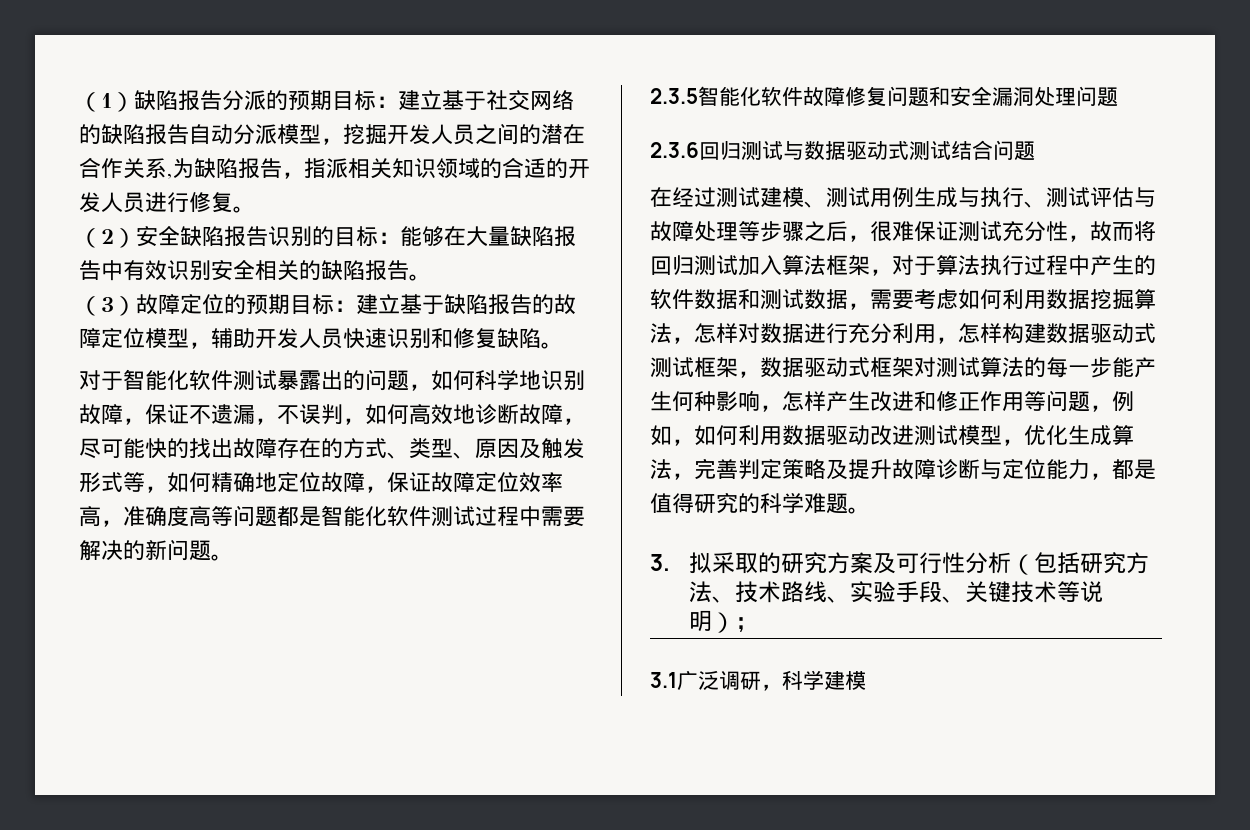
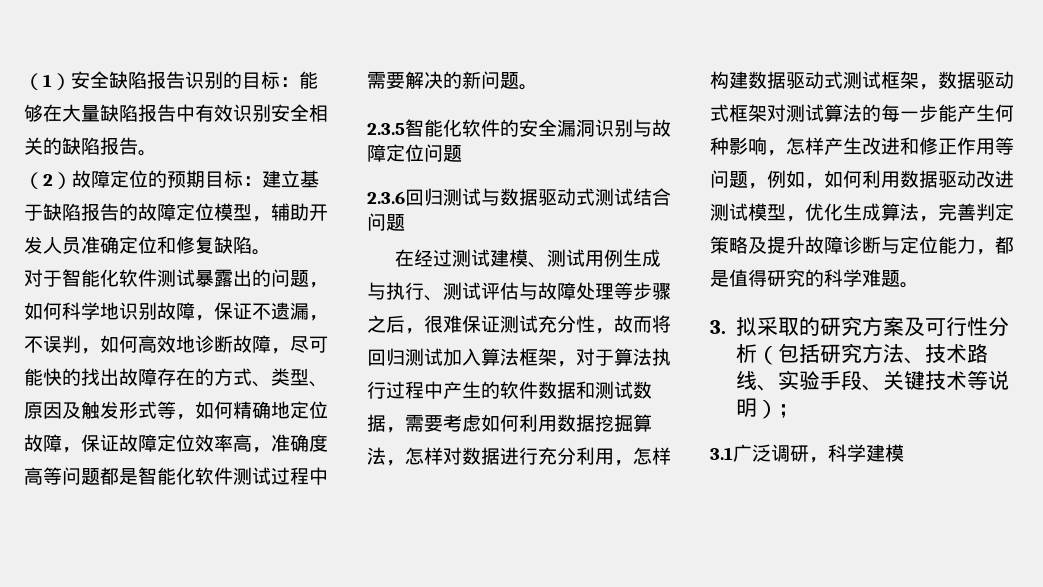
- （1）缺陷报告分派的预期目标：建立基于社交网络的缺陷报告自动分派模型，挖掘开发人员之间的潜在合作关系,为缺陷报告，指派相关知识领域的合适的开发人员进行修复。
- （2）安全缺陷报告识别的目标：能够在大量缺陷报告中有效识别安全相关的缺陷报告。
+ （1）安全缺陷报告识别的目标：能够在大量缺陷报告中有效识别安全相关的缺陷报告。
- （3）故障定位的预期目标：建立基于缺陷报告的故障定位模型，辅助开发人员快速识别和修复缺陷。
+ （2）故障定位的预期目标：建立基于缺陷报告的故障定位模型，辅助开发人员准确定位和修复缺陷。
- 2.3.5智能化软件故障修复问题和安全漏洞处理问题
+ 2.3.5智能化软件的安全漏洞识别与故障定位问题

